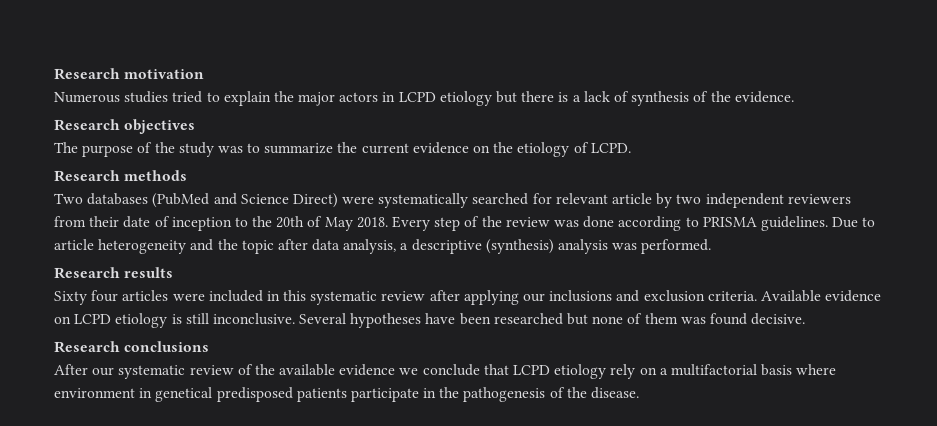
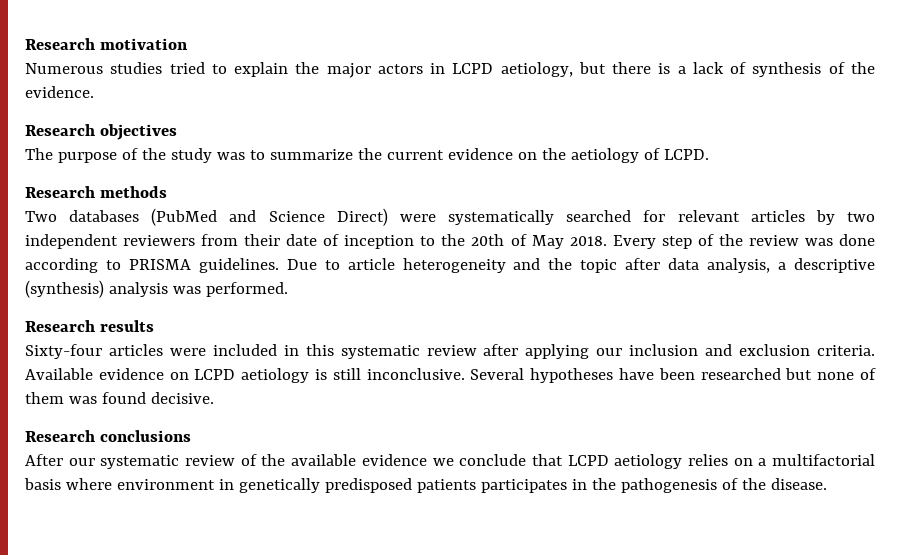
- Numerous studies tried to explain the major actors in LCPD etiology but there is a lack of synthesis of the evidence.
+ Numerous studies tried to explain the major actors in LCPD aetiology, but there is a lack of synthesis of the evidence.
- The purpose of the study was to summarize the current evidence on the etiology of LCPD.
+ The purpose of the study was to summarize the current evidence on the aetiology of LCPD.
- Two databases (PubMed and Science Direct) were systematically searched for relevant article by two independent reviewers from their date of inception to the 20th of May 2018.
+ Two databases (PubMed and Science Direct) were systematically searched for relevant articles by two independent reviewers from their date of inception to the 20th of May 2018.
- Sixty four articles were included in this systematic review after applying our inclusions and exclusion criteria.
+ Sixty-four articles were included in this systematic review after applying our inclusion and exclusion criteria.
- Available evidence on LCPD etiology is still inconclusive.
+ Available evidence on LCPD aetiology is still inconclusive.
- After our systematic review of the available evidence we conclude that LCPD etiology rely on a multifactorial basis where environment in genetical predisposed patients participate in the pathogenesis of the disease.
+ After our systematic review of the available evidence we conclude that LCPD aetiology relies on a multifactorial basis where environment in genetically predisposed patients participates in the pathogenesis of the disease.

